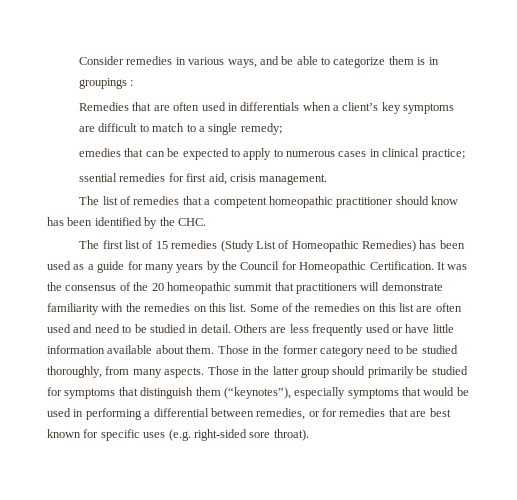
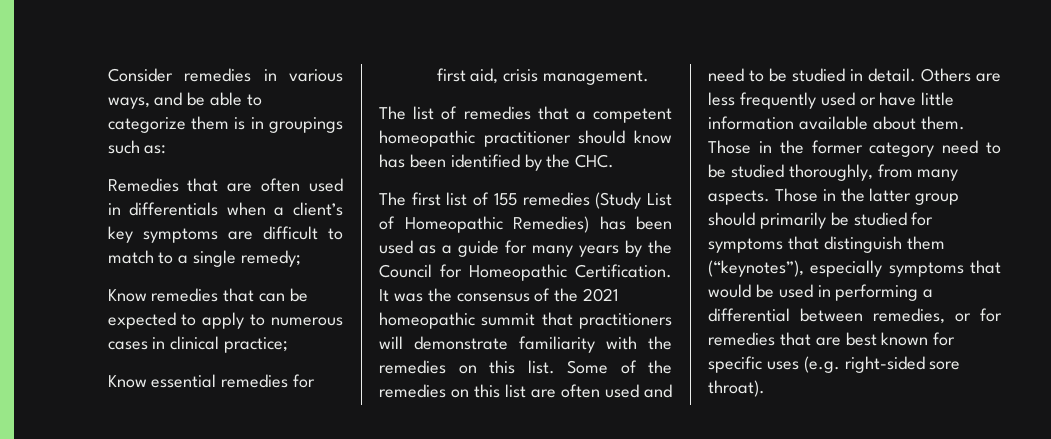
- Consider remedies in various ways, and be able to categorize them is in groupings :
+ Consider remedies in various ways, and be able to categorize them is in groupings such as:
- emedies that can be expected to apply to numerous cases in clinical practice;
+ Know remedies that can be expected to apply to numerous cases in clinical practice;
- ssential remedies for first aid, crisis management.
+ Know essential remedies for first aid, crisis management.
- The first list of 15 remedies (Study List of Homeopathic Remedies) has been used as a guide for many years by the Council for Homeopathic Certification.
+ The first list of 155 remedies (Study List of Homeopathic Remedies) has been used as a guide for many years by the Council for Homeopathic Certification.
- It was the consensus of the 20 homeopathic summit that practitioners will demonstrate familiarity with the remedies on this list.
+ It was the consensus of the 2021 homeopathic summit that practitioners will demonstrate familiarity with the remedies on this list.

